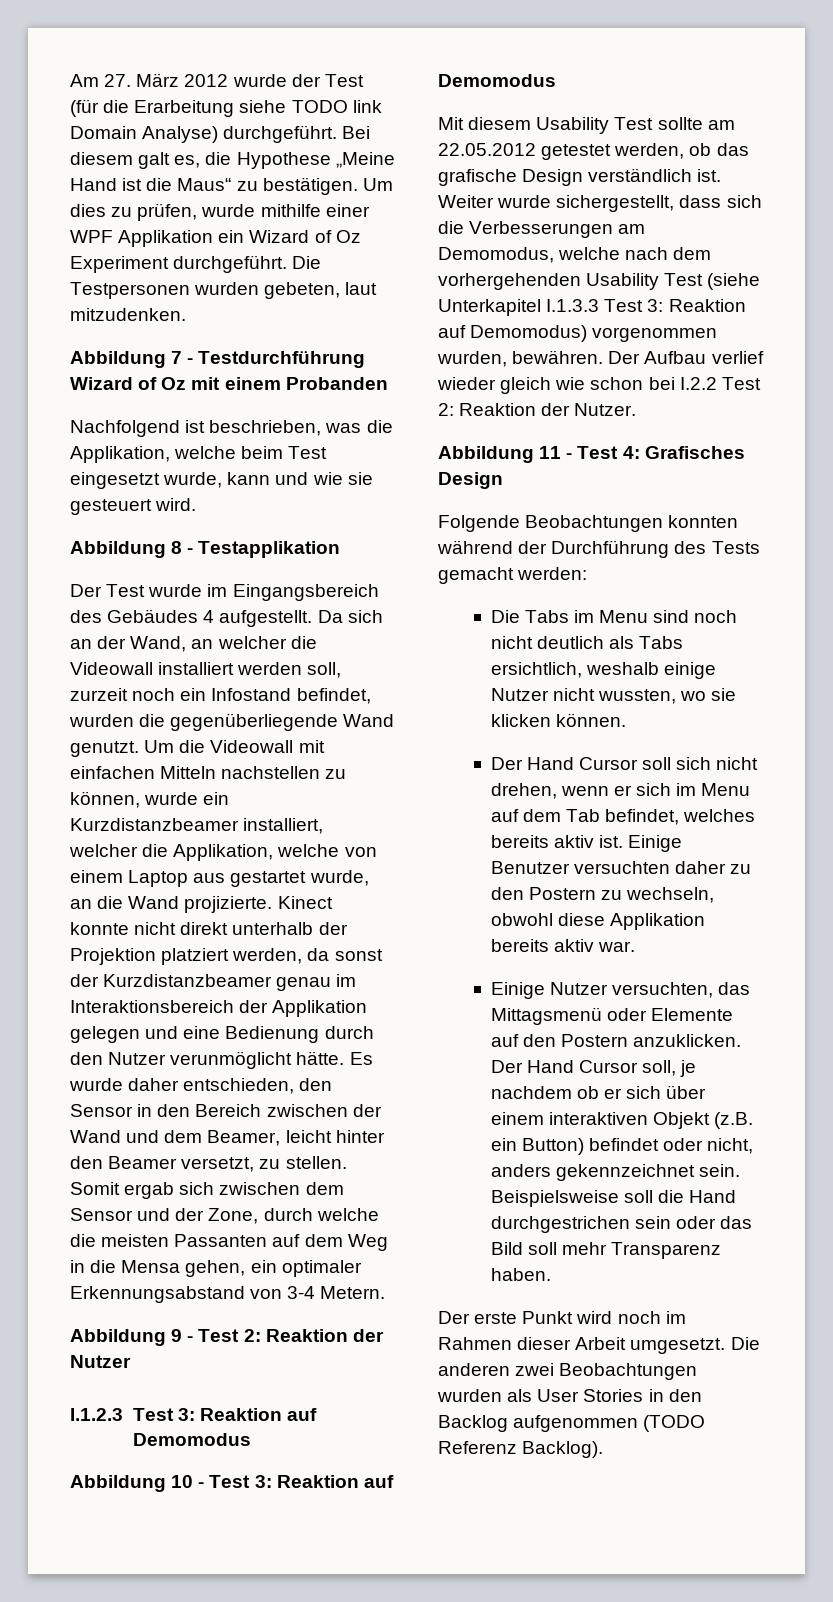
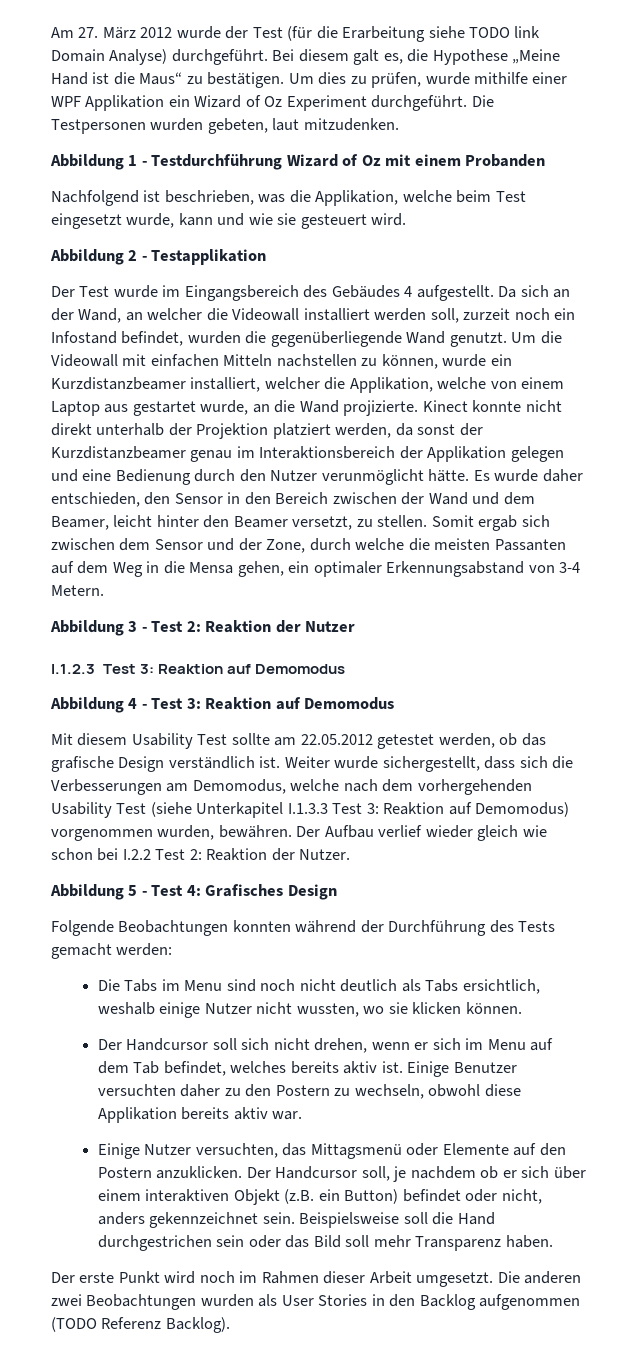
- Abbildung 7 - Testdurchführung Wizard of Oz mit einem Probanden
+ Abbildung 1 - Testdurchführung Wizard of Oz mit einem Probanden
- Abbildung 8 - Testapplikation
+ Abbildung 2 - Testapplikation
- Abbildung 9 - Test 2: Reaktion der Nutzer
+ Abbildung 3 - Test 2: Reaktion der Nutzer
- Abbildung 10 - Test 3: Reaktion auf Demomodus
+ Abbildung 4 - Test 3: Reaktion auf Demomodus
- Abbildung 11 - Test 4: Grafisches Design
+ Abbildung 5 - Test 4: Grafisches Design
- Der Hand Cursor soll sich nicht drehen, wenn er sich im Menu auf dem Tab befindet, welches bereits aktiv ist.
+ Der Handcursor soll sich nicht drehen, wenn er sich im Menu auf dem Tab befindet, welches bereits aktiv ist.
- Der Hand Cursor soll, je nachdem ob er sich über einem interaktiven Objekt (z.B. ein Button) befindet oder nicht, anders gekennzeichnet sein.
+ Der Handcursor soll, je nachdem ob er sich über einem interaktiven Objekt (z.B. ein Button) befindet oder nicht, anders gekennzeichnet sein.

